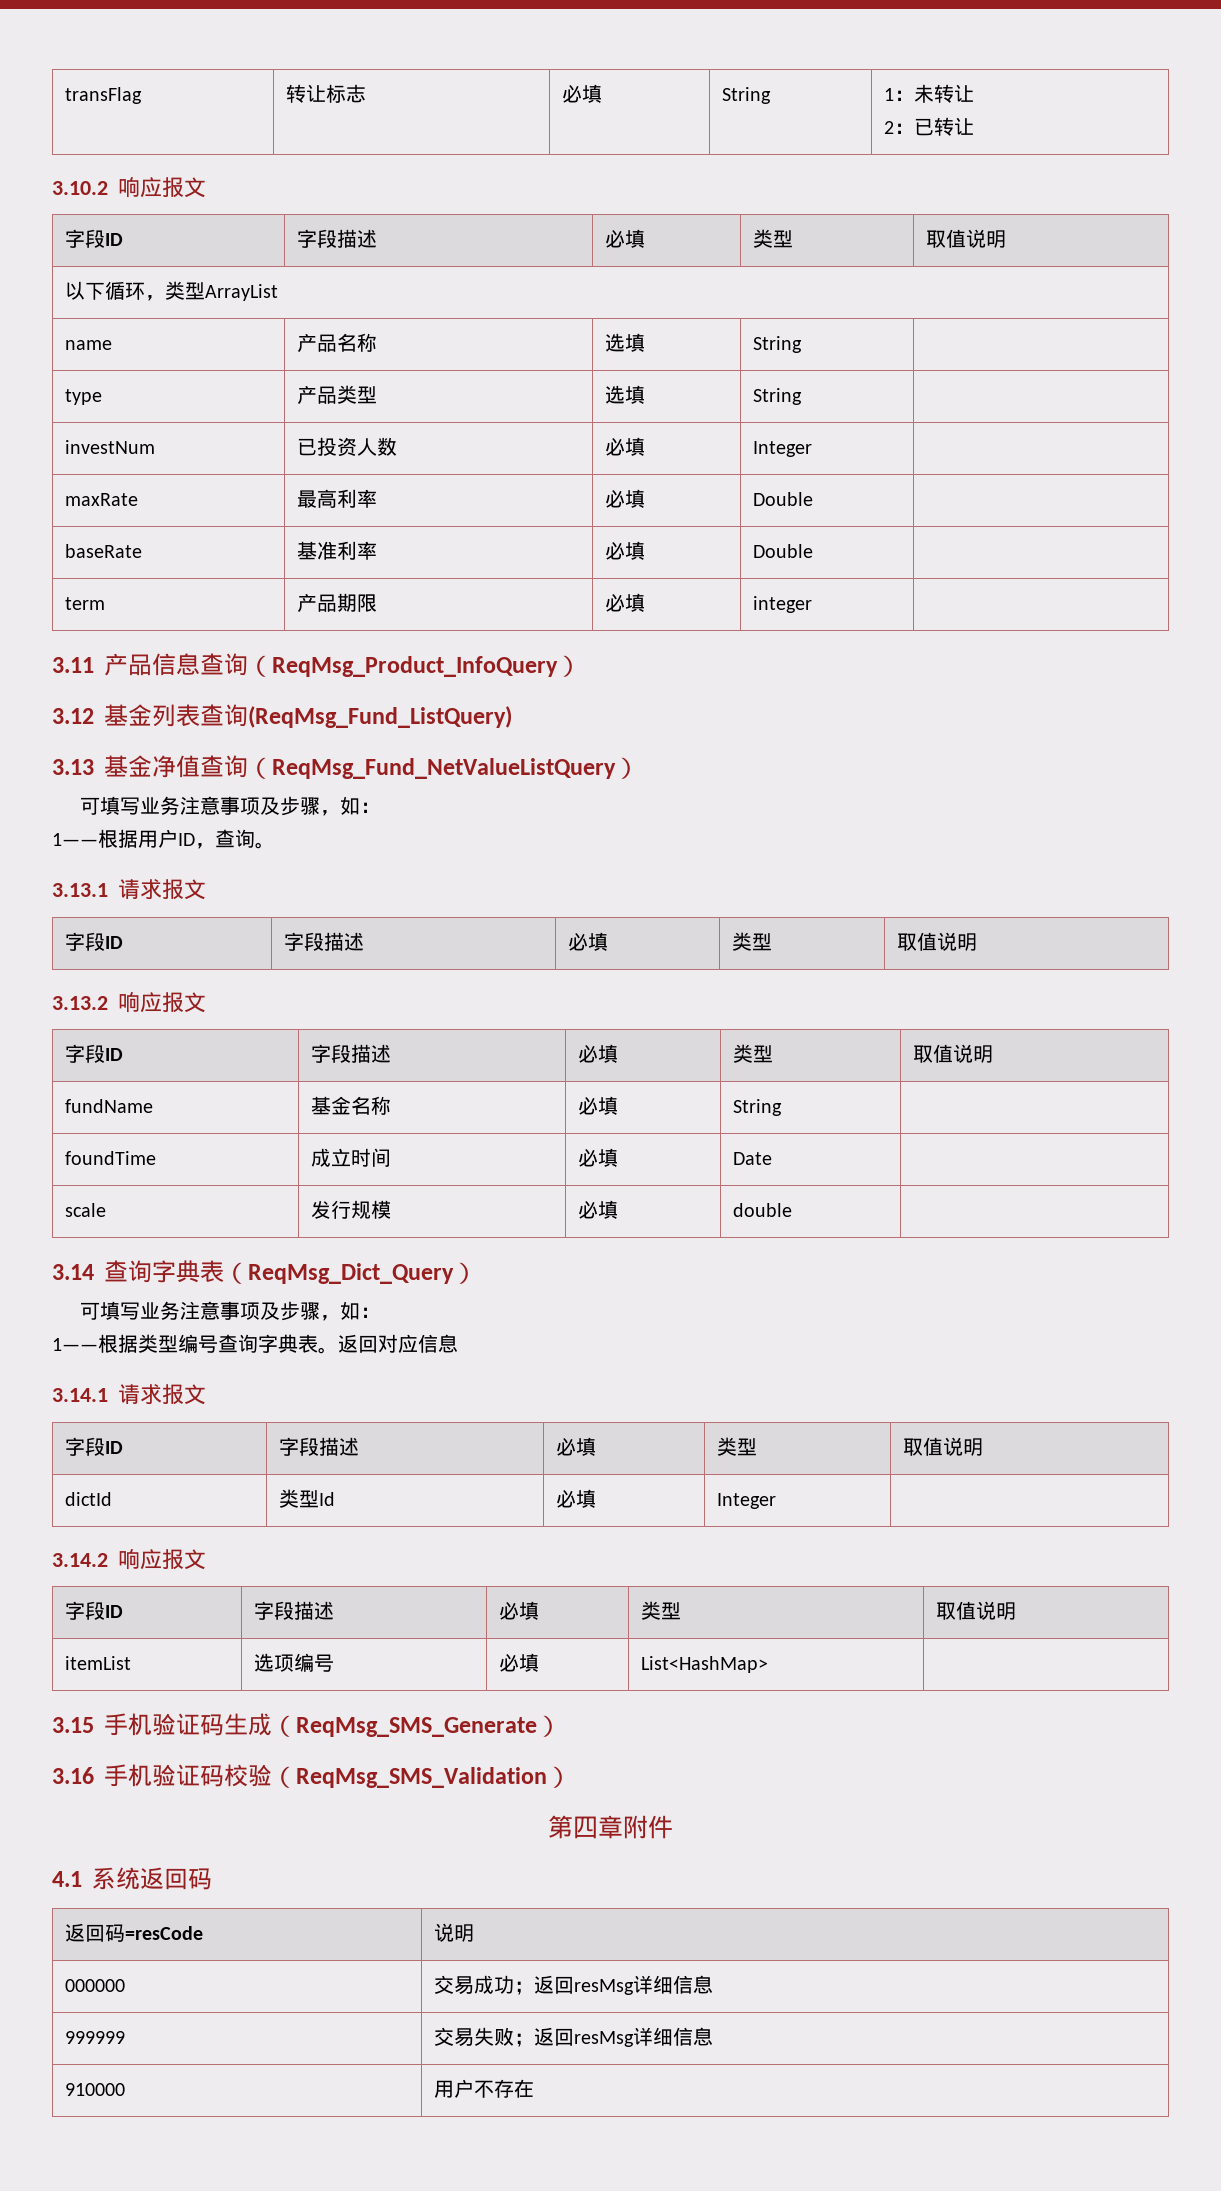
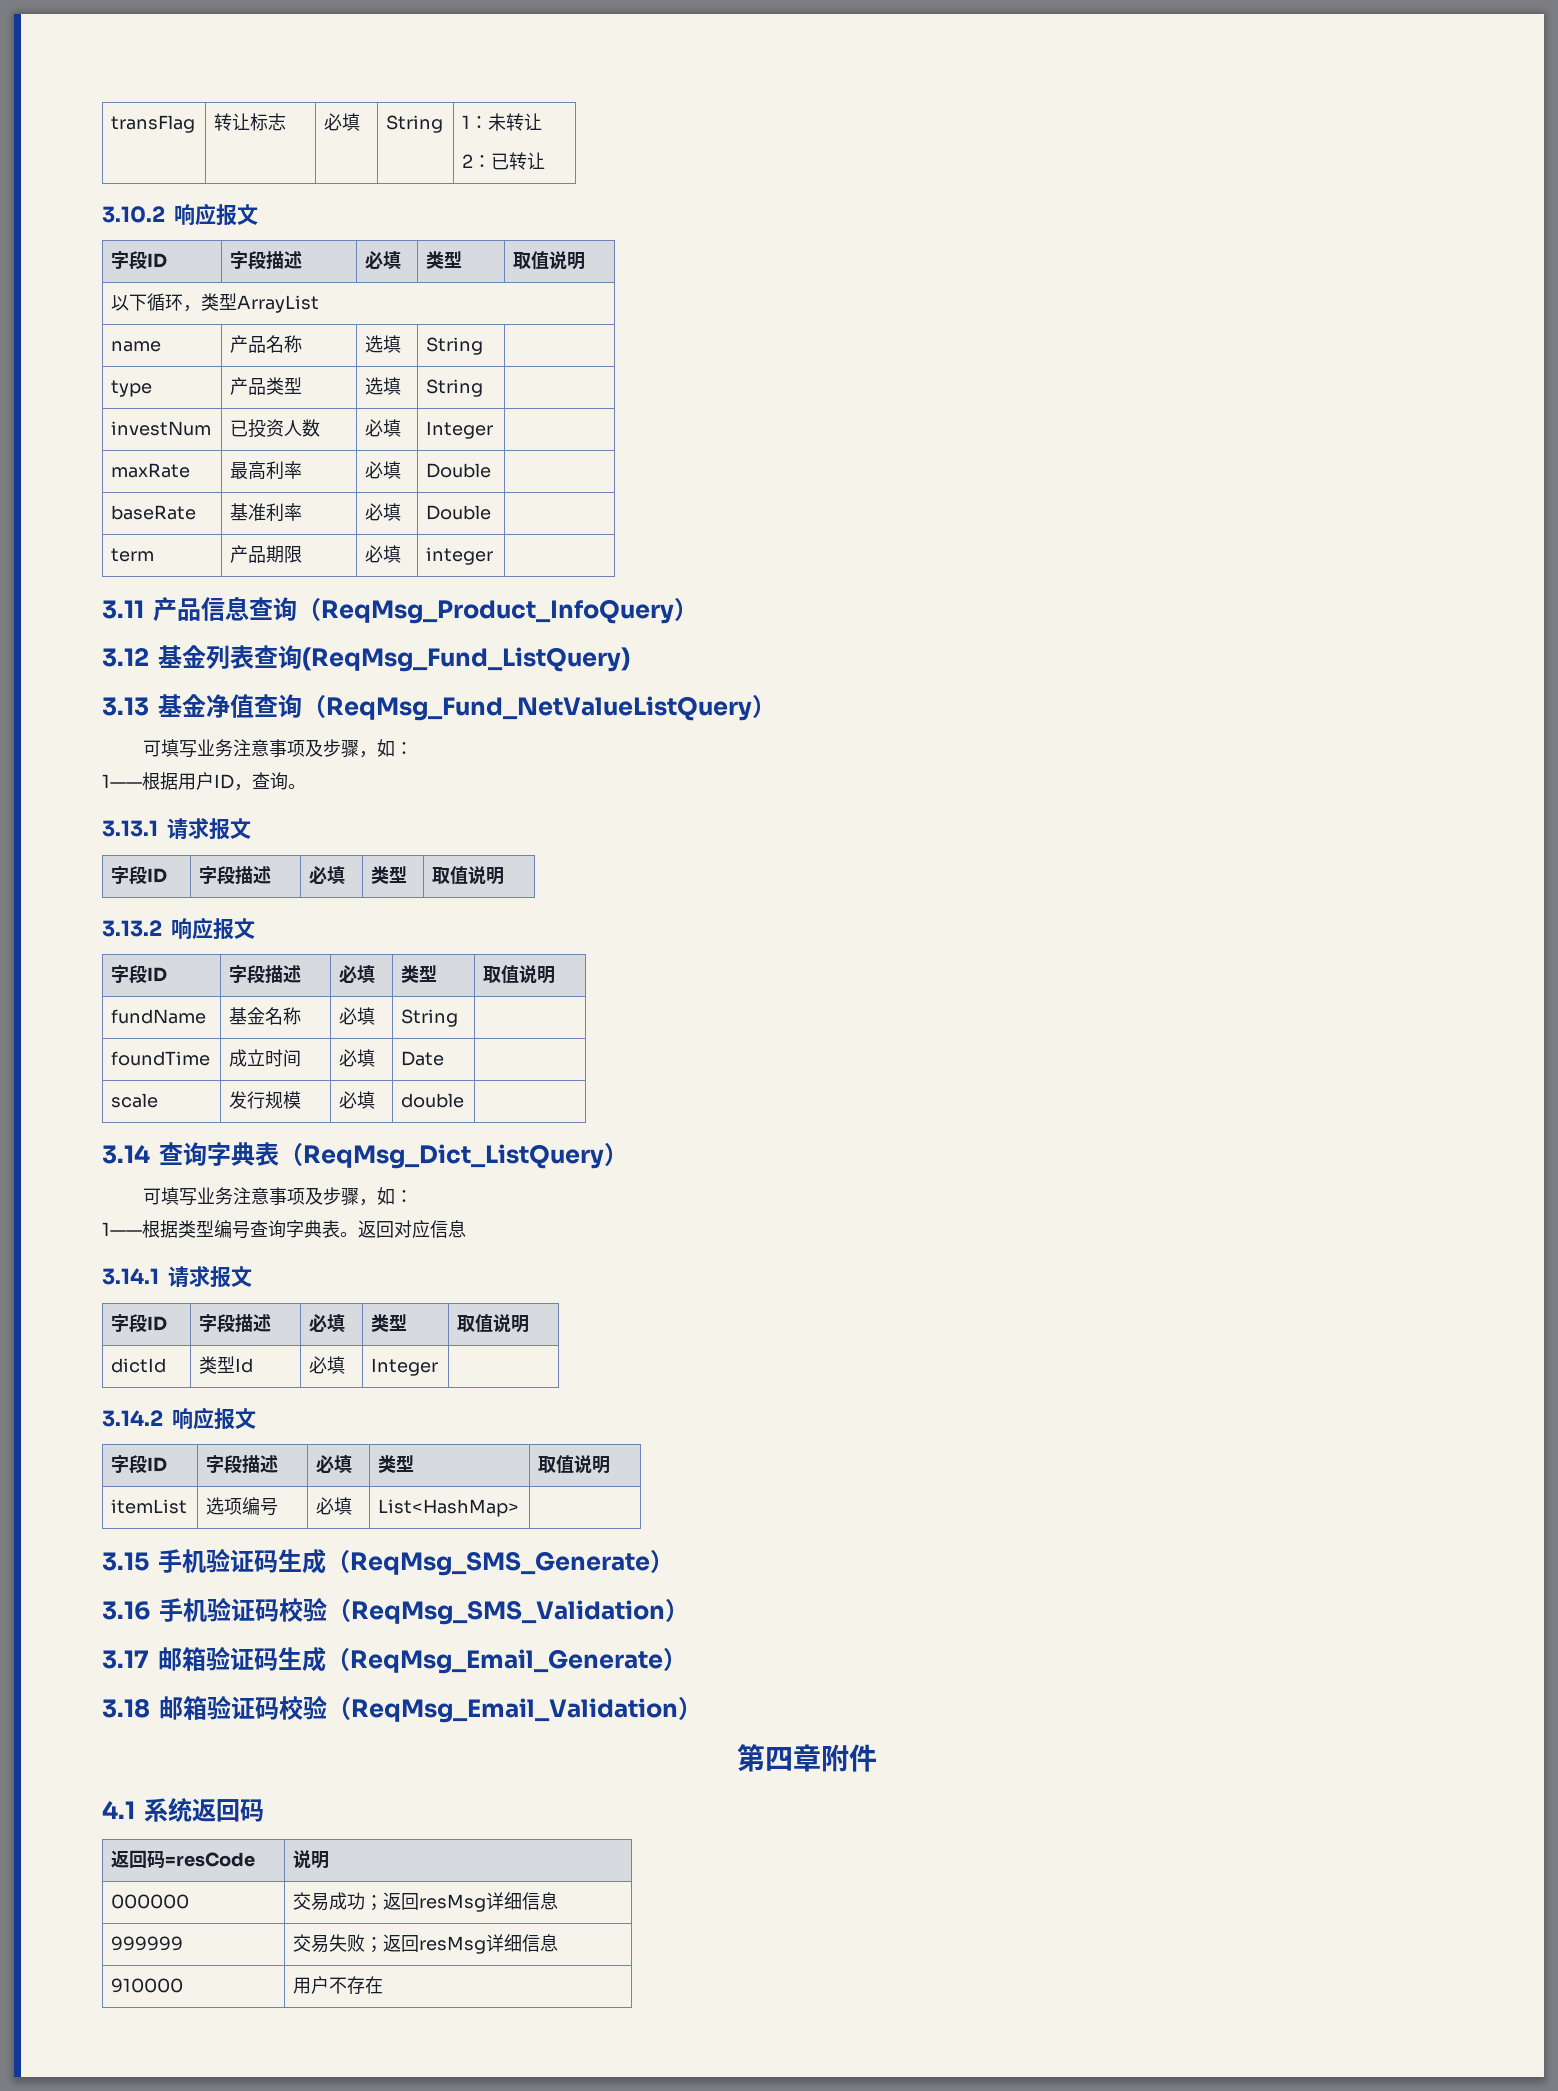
- 3.14查询字典表（ReqMsg_Dict_Query）
+ 3.14查询字典表（ReqMsg_Dict_ListQuery）
+ 3.17邮箱验证码生成（ReqMsg_Email_Generate）
+ 3.18邮箱验证码校验（ReqMsg_Email_Validation）

